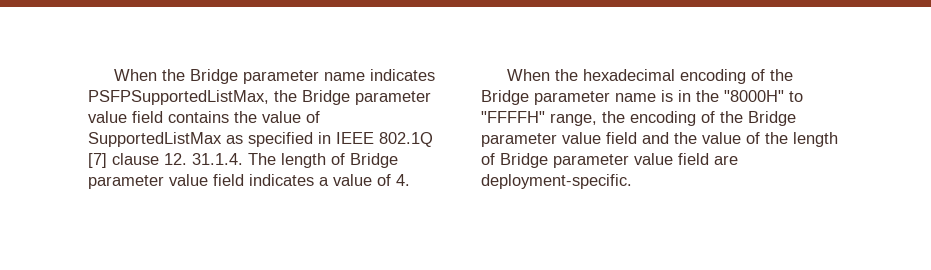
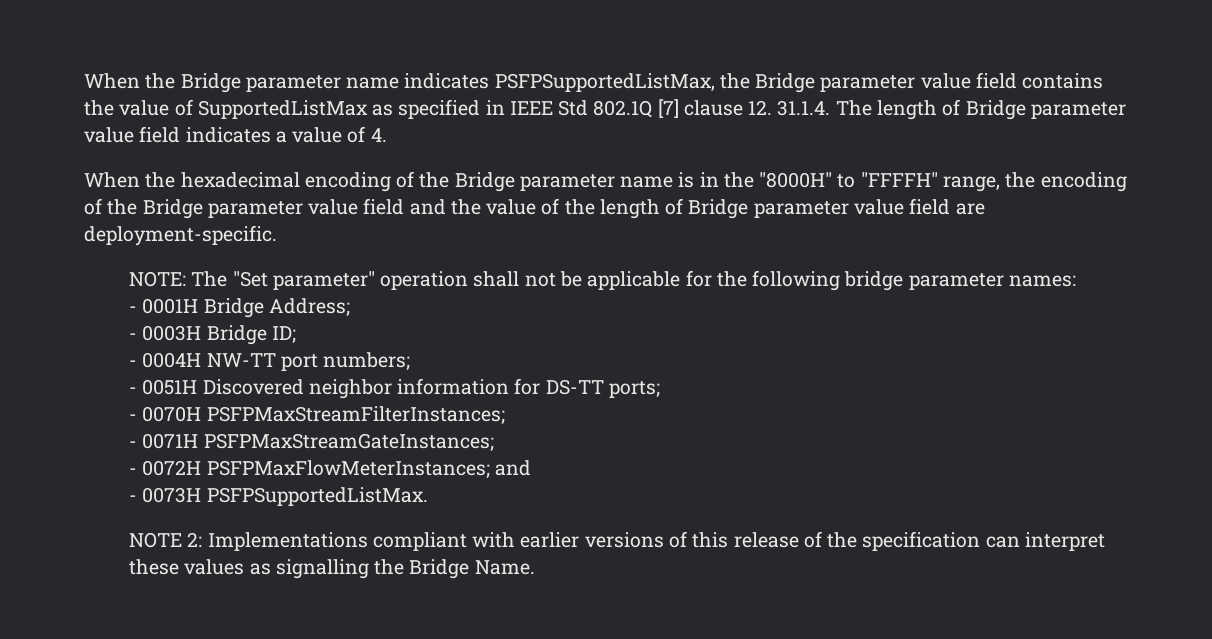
- When the Bridge parameter name indicates PSFPSupportedListMax, the Bridge parameter value field contains the value of SupportedListMax as specified in IEEE 802.1Q [7] clause 12. 31.1.4. The length of Bridge parameter value field indicates a value of 4.
+ When the Bridge parameter name indicates PSFPSupportedListMax, the Bridge parameter value field contains the value of SupportedListMax as specified in IEEE Std 802.1Q [7] clause 12. 31.1.4. The length of Bridge parameter value field indicates a value of 4.
+ NOTE: The "Set parameter" operation shall not be applicable for the following bridge parameter names:
+ - 0001H Bridge Address;
+ - 0003H Bridge ID;
+ - 0004H NW-TT port numbers;
+ - 0051H Discovered neighbor information for DS-TT ports;
+ - 0070H PSFPMaxStreamFilterInstances;
+ - 0071H PSFPMaxStreamGateInstances;
+ - 0072H PSFPMaxFlowMeterInstances; and
+ - 0073H PSFPSupportedListMax.
+ NOTE 2: Implementations compliant with earlier versions of this release of the specification can interpret these values as signalling the Bridge Name.

